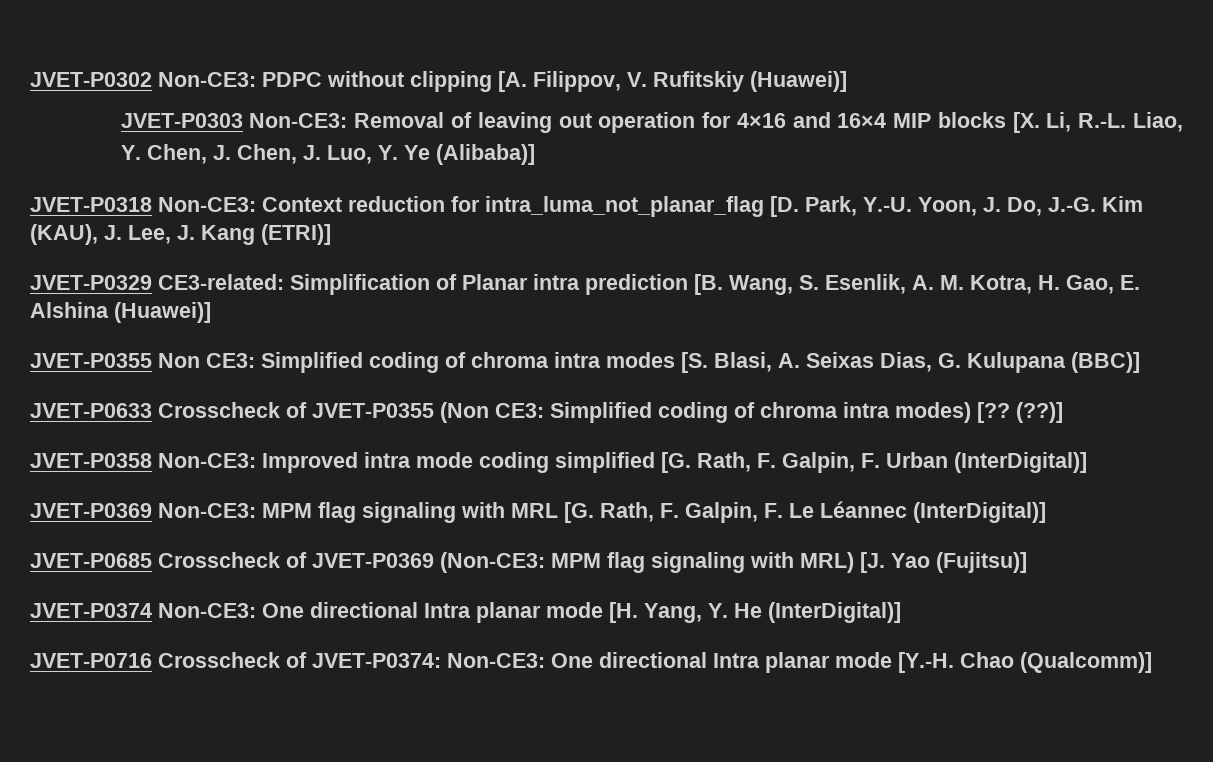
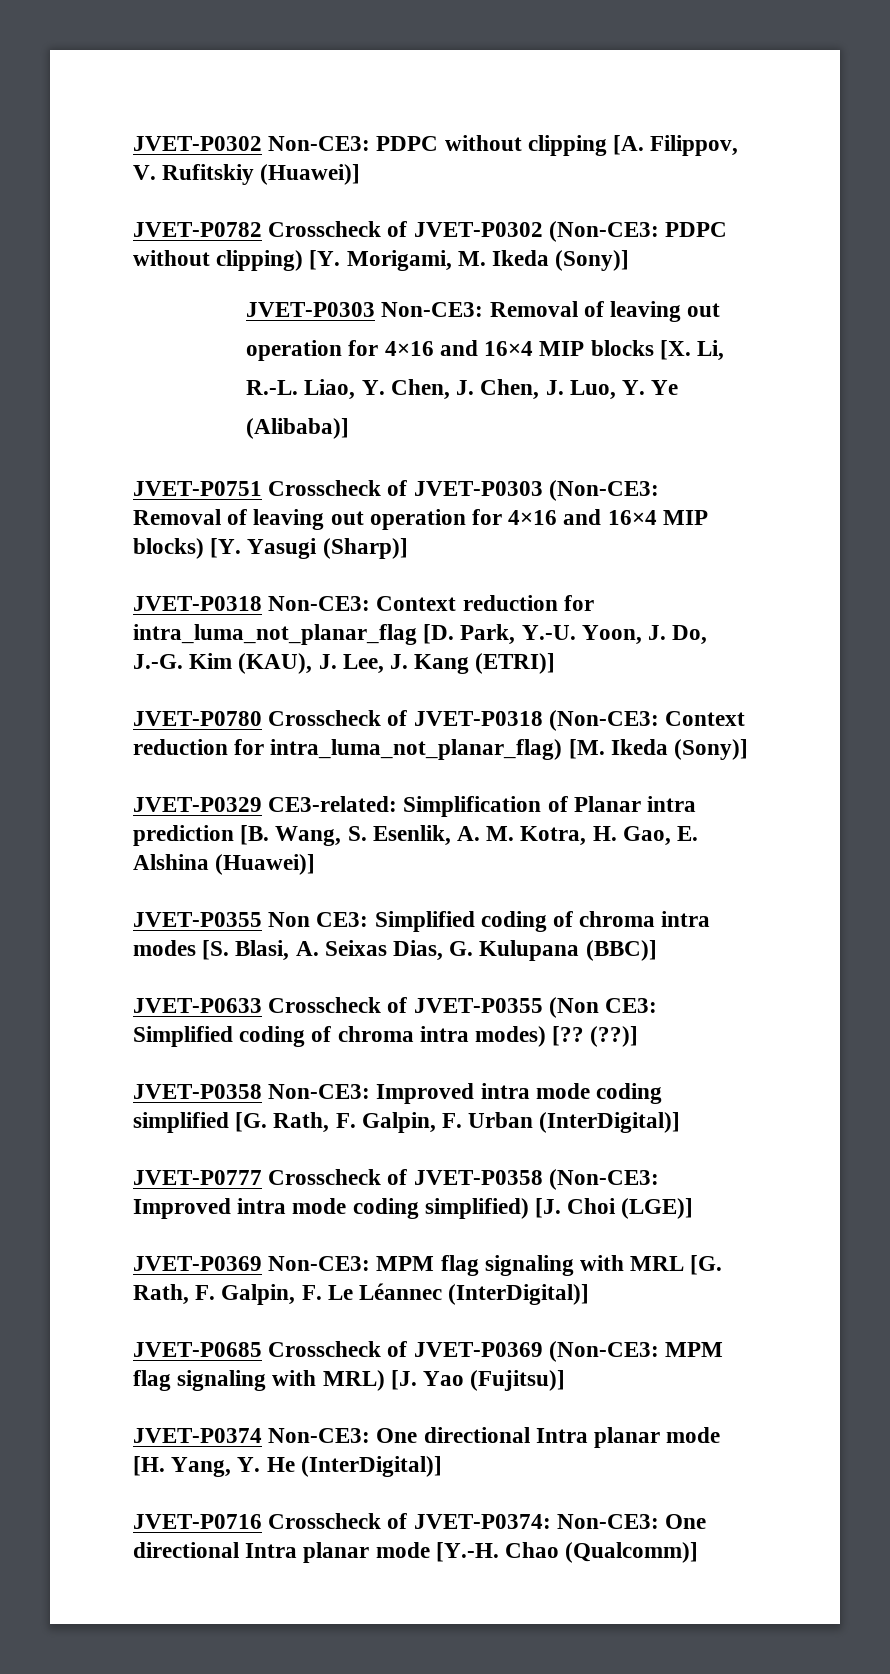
+ JVET-P0782 Crosscheck of JVET-P0302 (Non-CE3: PDPC without clipping) [Y. Morigami, M. Ikeda (Sony)]
+ JVET-P0751 Crosscheck of JVET-P0303 (Non-CE3: Removal of leaving out operation for 4×16 and 16×4 MIP blocks) [Y. Yasugi (Sharp)]
+ JVET-P0780 Crosscheck of JVET-P0318 (Non-CE3: Context reduction for intra_luma_not_planar_flag) [M. Ikeda (Sony)]
+ JVET-P0777 Crosscheck of JVET-P0358 (Non-CE3: Improved intra mode coding simplified) [J. Choi (LGE)]

